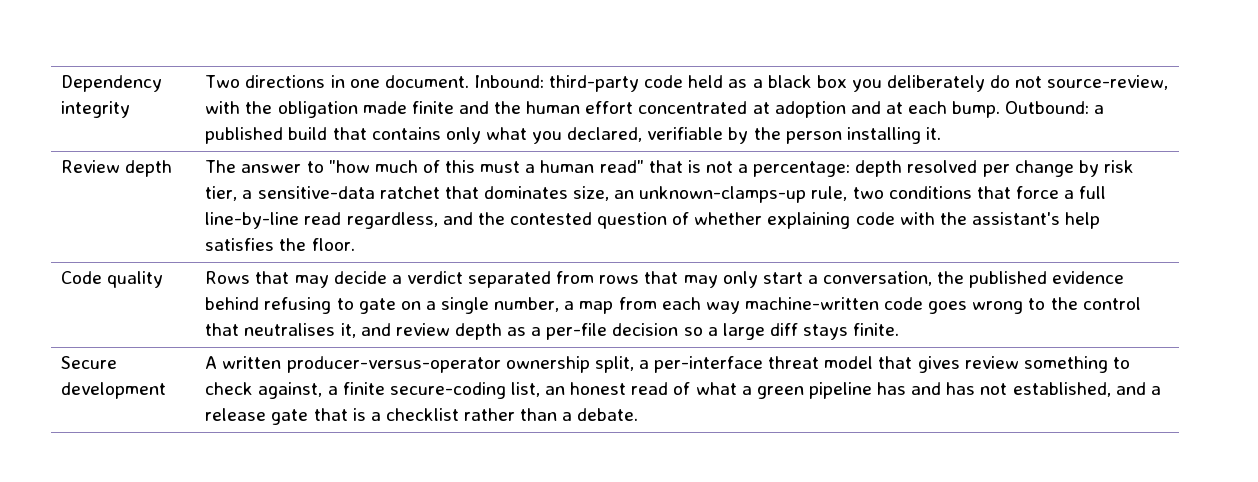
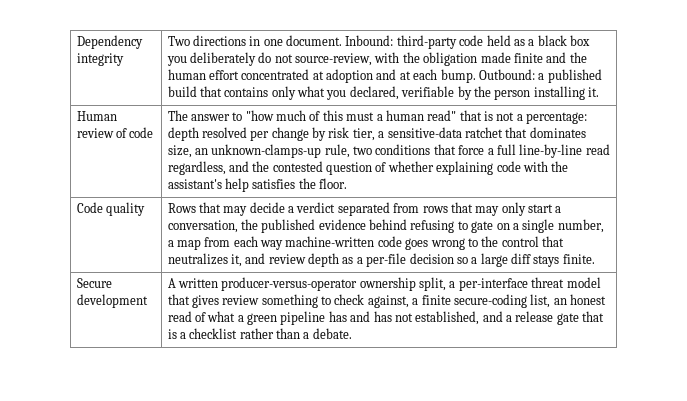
- Review depth
+ Human review of code
- Rows that may decide a verdict separated from rows that may only start a conversation, the published evidence behind refusing to gate on a single number, a map from each way machine-written code goes wrong to the control that neutralises it, and review depth as a per-file decision so a large diff stays finite.
+ Rows that may decide a verdict separated from rows that may only start a conversation, the published evidence behind refusing to gate on a single number, a map from each way machine-written code goes wrong to the control that neutralizes it, and review depth as a per-file decision so a large diff stays finite.

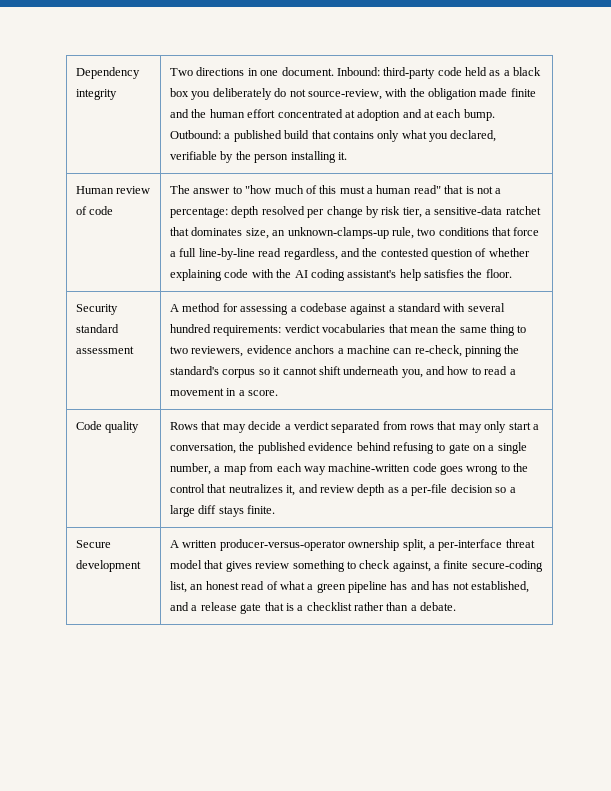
- The answer to "how much of this must a human read" that is not a percentage: depth resolved per change by risk tier, a sensitive-data ratchet that dominates size, an unknown-clamps-up rule, two conditions that force a full line-by-line read regardless, and the contested question of whether explaining code with the assistant's help satisfies the floor.
+ The answer to "how much of this must a human read" that is not a percentage: depth resolved per change by risk tier, a sensitive-data ratchet that dominates size, an unknown-clamps-up rule, two conditions that force a full line-by-line read regardless, and the contested question of whether explaining code with the AI coding assistant's help satisfies the floor.
+ Security standard assessment | A method for assessing a codebase against a standard with several hundred requirements: verdict vocabularies that mean the same thing to two reviewers, evidence anchors a machine can re-check, pinning the standard's corpus so it cannot shift underneath you, and how to read a movement in a score.

